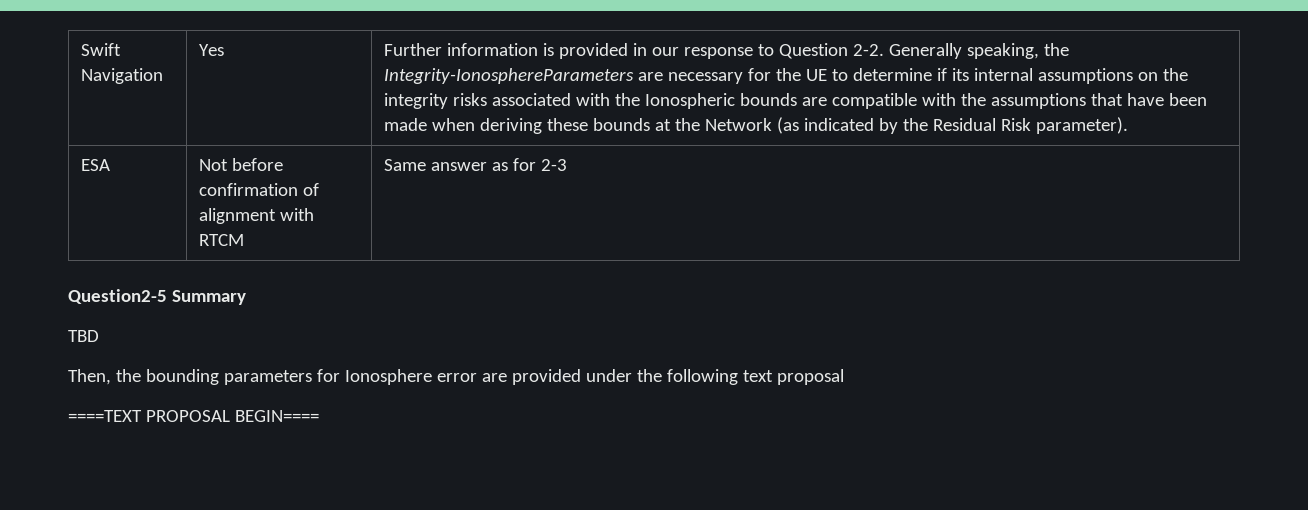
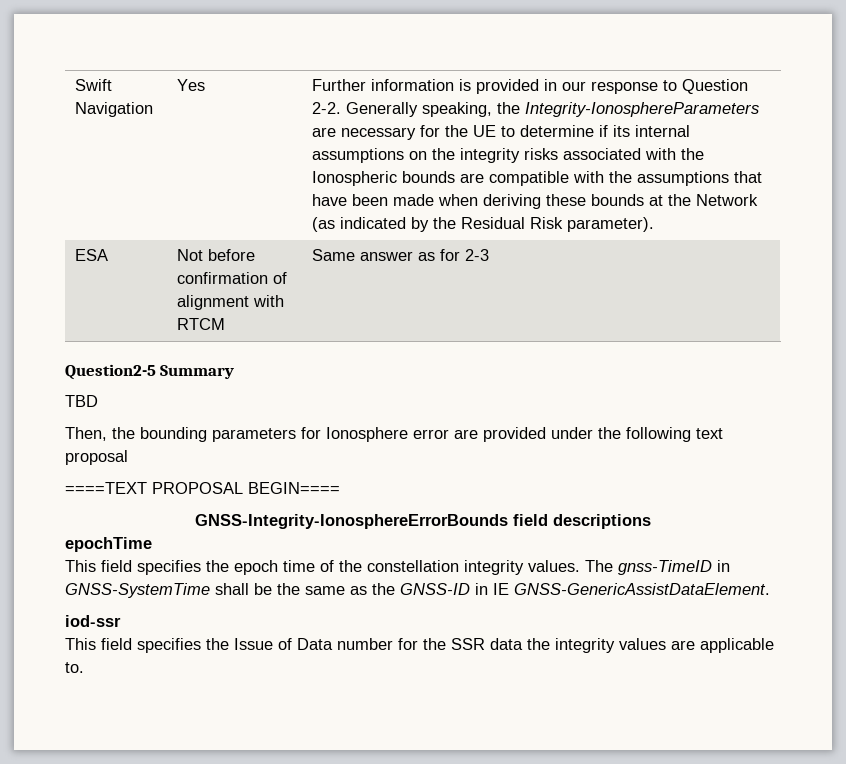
+ GNSS-Integrity-IonosphereErrorBounds field descriptions
+ epochTime
+ This field specifies the epoch time of the constellation integrity values. The gnss-TimeID in GNSS-SystemTime shall be the same as the GNSS-ID in IE GNSS-GenericAssistDataElement.
+ iod-ssr
+ This field specifies the Issue of Data number for the SSR data the integrity values are applicable to.

